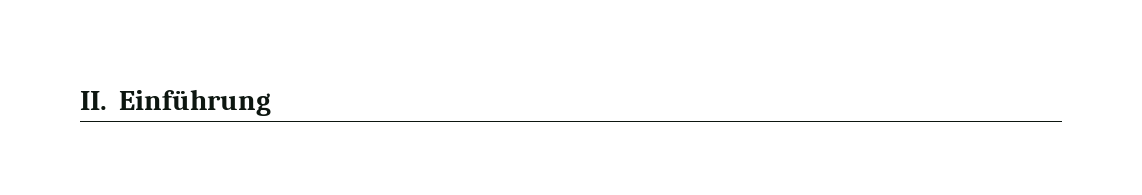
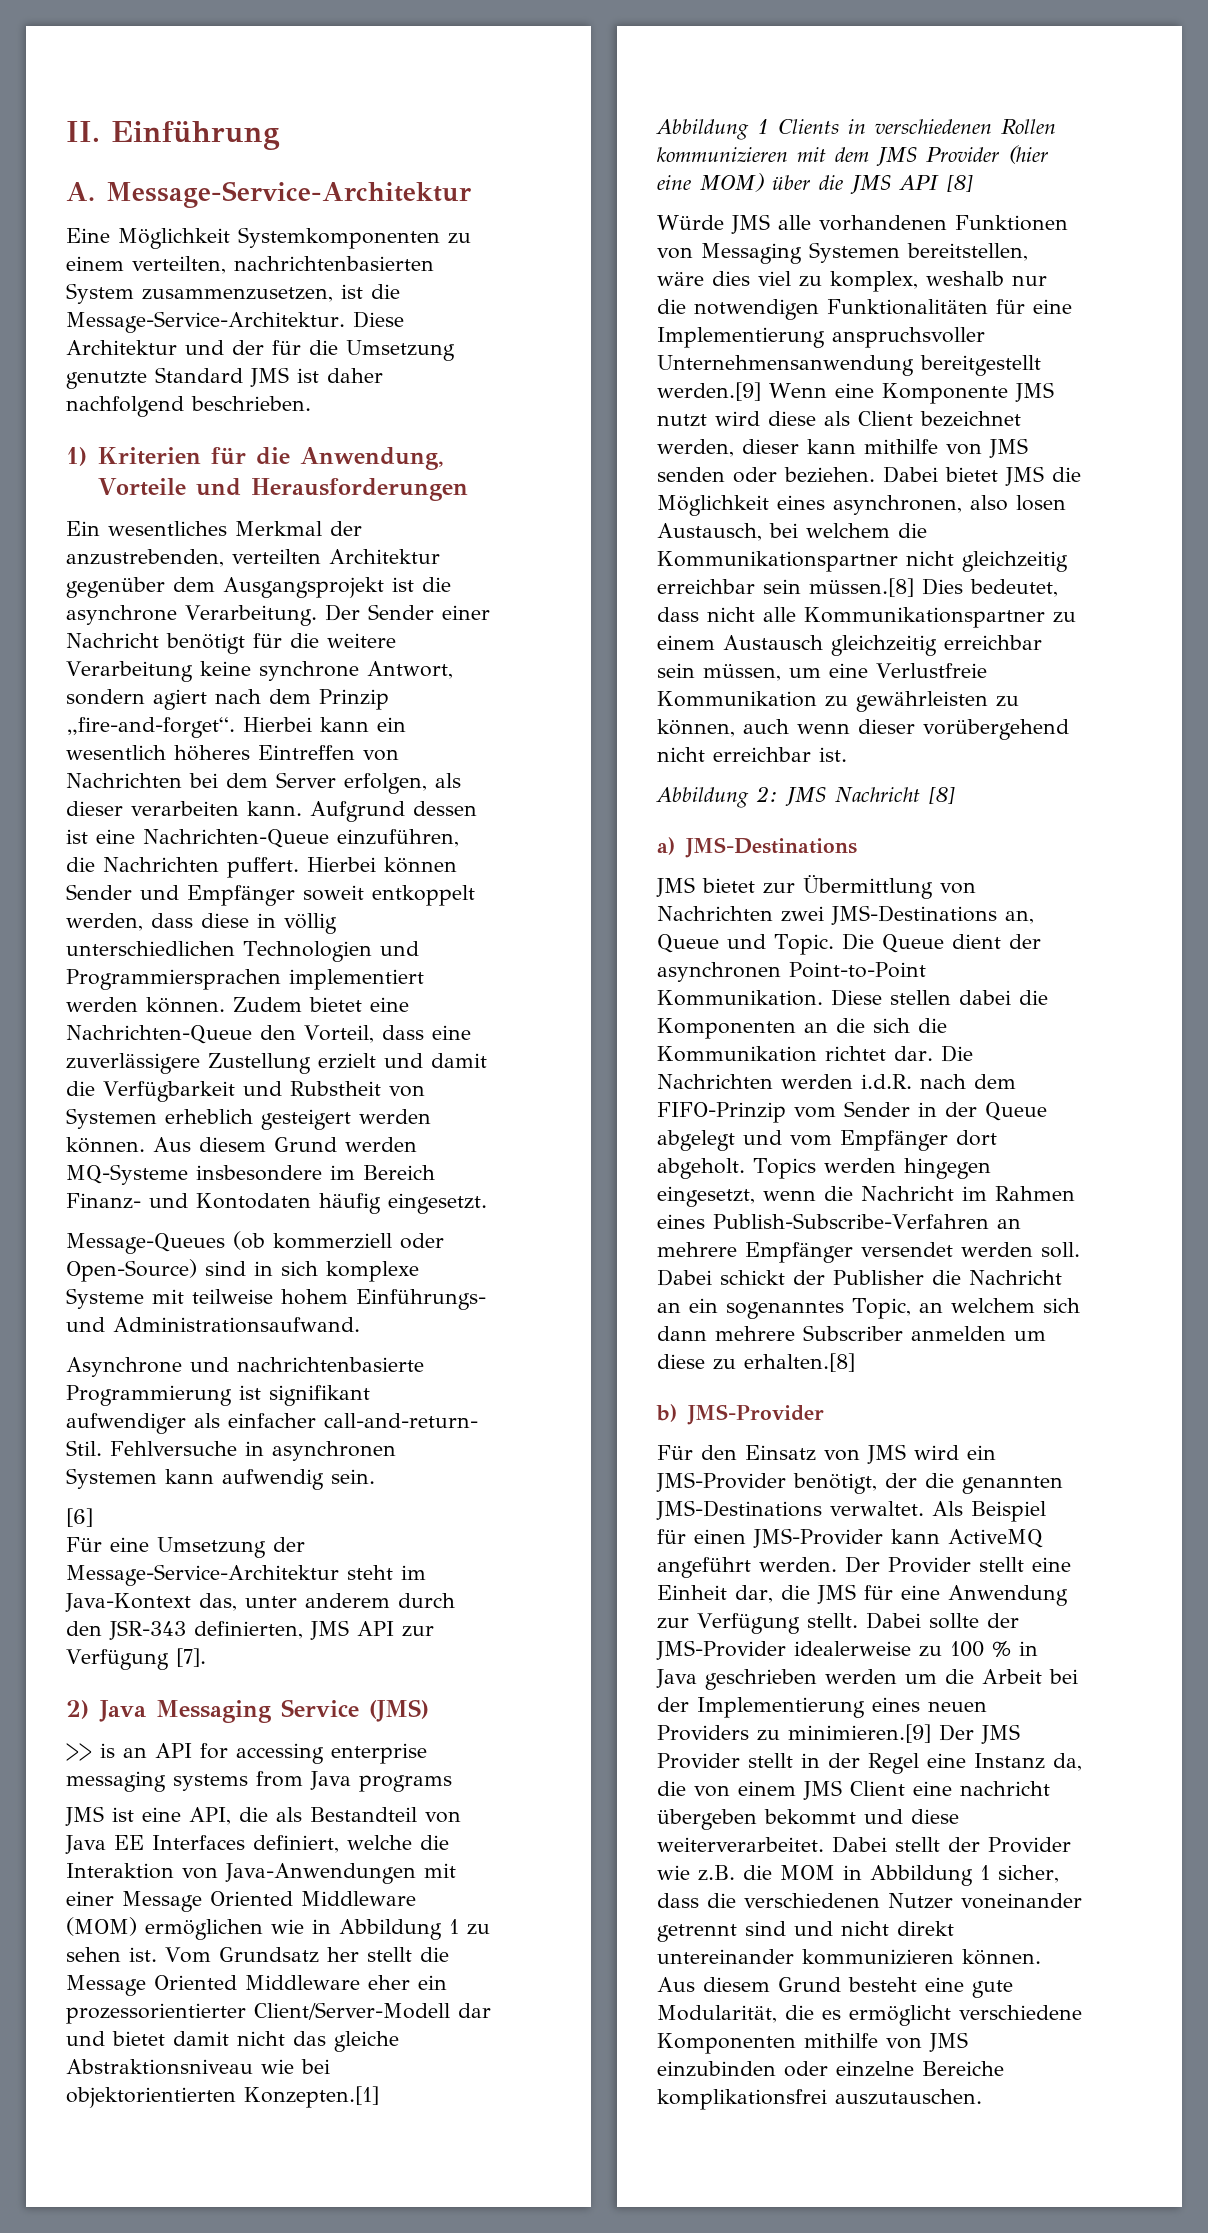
+ A. Message-Service-Architektur
+ Eine Möglichkeit Systemkomponenten zu einem verteilten, nachrichtenbasierten System zusammenzusetzen, ist die Message-Service-Architektur. Diese Architektur und der für die Umsetzung genutzte Standard JMS ist daher nachfolgend beschrieben.
+ 1) Kriterien für die Anwendung, Vorteile und Herausforderungen
+ Ein wesentliches Merkmal der anzustrebenden, verteilten Architektur gegenüber dem Ausgangsprojekt ist die asynchrone Verarbeitung. Der Sender einer Nachricht benötigt für die weitere Verarbeitung keine synchrone Antwort, sondern agiert nach dem Prinzip „fire-and-forget“. Hierbei kann ein wesentlich höheres Eintreffen von Nachrichten bei dem Server erfolgen, als dieser verarbeiten kann. Aufgrund dessen ist eine Nachrichten-Queue einzuführen, die Nachrichten puffert. Hierbei können Sender und Empfänger soweit entkoppelt werden, dass diese in völlig unterschiedlichen Technologien und Programmiersprachen implementiert werden können. Zudem bietet eine Nachrichten-Queue den Vorteil, dass eine zuverlässigere Zustellung erzielt und damit die Verfügbarkeit und Rubstheit von Systemen erheblich gesteigert werden können. Aus diesem Grund werden MQ-Systeme insbesondere im Bereich Finanz- und Kontodaten häufig eingesetzt.
+ Message-Queues (ob kommerziell oder Open-Source) sind in sich komplexe Systeme mit teilweise hohem Einführungs- und Administrationsaufwand.
+ Asynchrone und nachrichtenbasierte Programmierung ist signifikant aufwendiger als einfacher call-and-return- Stil. Fehlversuche in asynchronen Systemen kann aufwendig sein.
+ [6]
+ Für eine Umsetzung der Message-Service-Architektur steht im Java-Kontext das, unter anderem durch den JSR-343 definierten, JMS API zur Verfügung [7].
+ 2) Java Messaging Service (JMS)
+ >> is an API for accessing enterprise messaging systems from Java programs
+ JMS ist eine API, die als Bestandteil von Java EE Interfaces definiert, welche die Interaktion von Java-Anwendungen mit einer Message Oriented Middleware (MOM) ermöglichen wie in Abbildung 1 zu sehen ist. Vom Grundsatz her stellt die Message Oriented Middleware eher ein prozessorientierter Client/Server-Modell dar und bietet damit nicht das gleiche Abstraktionsniveau wie bei objektorientierten Konzepten.[1]
+ Abbildung 1 Clients in verschiedenen Rollen kommunizieren mit dem JMS Provider (hier eine MOM) über die JMS API [8]
+ Würde JMS alle vorhandenen Funktionen von Messaging Systemen bereitstellen, wäre dies viel zu komplex, weshalb nur die notwendigen Funktionalitäten für eine Implementierung anspruchsvoller Unternehmensanwendung bereitgestellt werden.[9] Wenn eine Komponente JMS nutzt wird diese als Client bezeichnet werden, dieser kann mithilfe von JMS senden oder beziehen. Dabei bietet JMS die Möglichkeit eines asynchronen, also losen Austausch, bei welchem die Kommunikationspartner nicht gleichzeitig erreichbar sein müssen.[8] Dies bedeutet, dass nicht alle Kommunikationspartner zu einem Austausch gleichzeitig erreichbar sein müssen, um eine Verlustfreie Kommunikation zu gewährleisten zu können, auch wenn dieser vorübergehend nicht erreichbar ist.
+ Abbildung 2: JMS Nachricht [8]
+ a) JMS-Destinations
+ JMS bietet zur Übermittlung von Nachrichten zwei JMS-Destinations an, Queue und Topic. Die Queue dient der asynchronen Point-to-Point Kommunikation. Diese stellen dabei die Komponenten an die sich die Kommunikation richtet dar. Die Nachrichten werden i.d.R. nach dem FIFO-Prinzip vom Sender in der Queue abgelegt und vom Empfänger dort abgeholt. Topics werden hingegen eingesetzt, wenn die Nachricht im Rahmen eines Publish-Subscribe-Verfahren an mehrere Empfänger versendet werden soll. Dabei schickt der Publisher die Nachricht an ein sogenanntes Topic, an welchem sich dann mehrere Subscriber anmelden um diese zu erhalten.[8]
+ b) JMS-Provider
+ Für den Einsatz von JMS wird ein JMS-Provider benötigt, der die genannten JMS-Destinations verwaltet. Als Beispiel für einen JMS-Provider kann ActiveMQ angeführt werden. Der Provider stellt eine Einheit dar, die JMS für eine Anwendung zur Verfügung stellt. Dabei sollte der JMS-Provider idealerweise zu 100 % in Java geschrieben werden um die Arbeit bei der Implementierung eines neuen Providers zu minimieren.[9] Der JMS Provider stellt in der Regel eine Instanz da, die von einem JMS Client eine nachricht übergeben bekommt und diese weiterverarbeitet. Dabei stellt der Provider wie z.B. die MOM in Abbildung 1 sicher, dass die verschiedenen Nutzer voneinander getrennt sind und nicht direkt untereinander kommunizieren können. Aus diesem Grund besteht eine gute Modularität, die es ermöglicht verschiedene Komponenten mithilfe von JMS einzubinden oder einzelne Bereiche komplikationsfrei auszutauschen.

